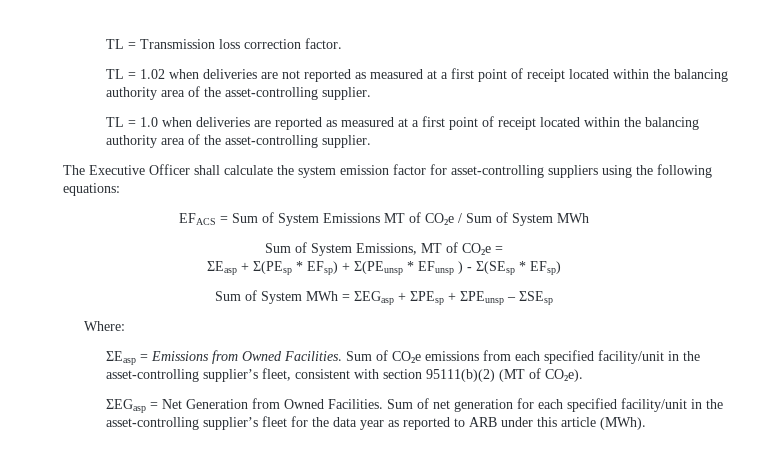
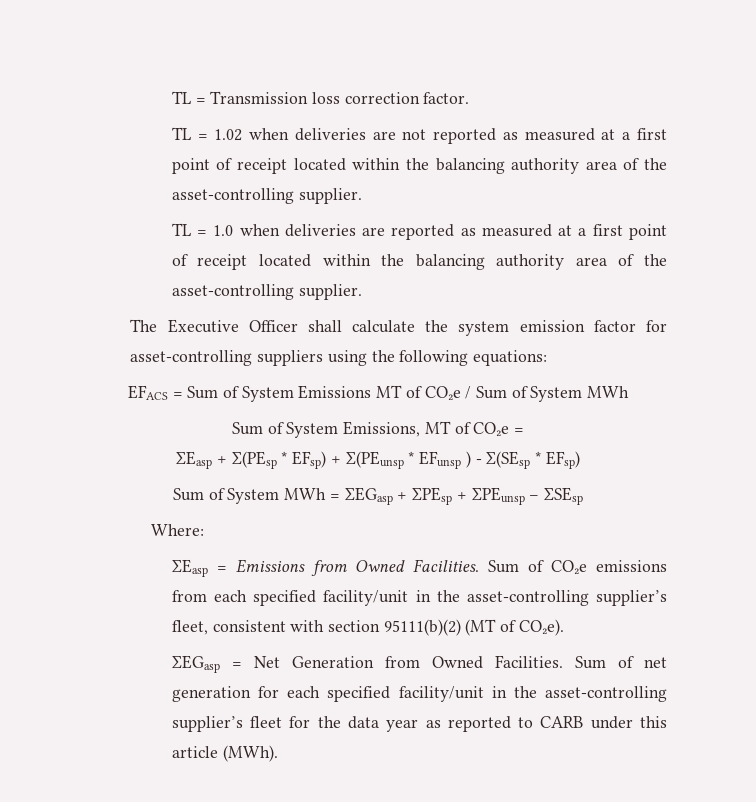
- Sum of net generation for each specified facility/unit in the asset-controlling supplier’s fleet for the data year as reported to ARB under this article (MWh).
+ Sum of net generation for each specified facility/unit in the asset-controlling supplier’s fleet for the data year as reported to CARB under this article (MWh).

